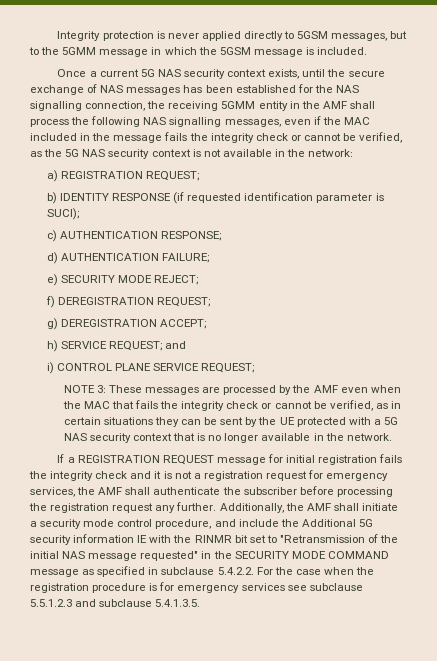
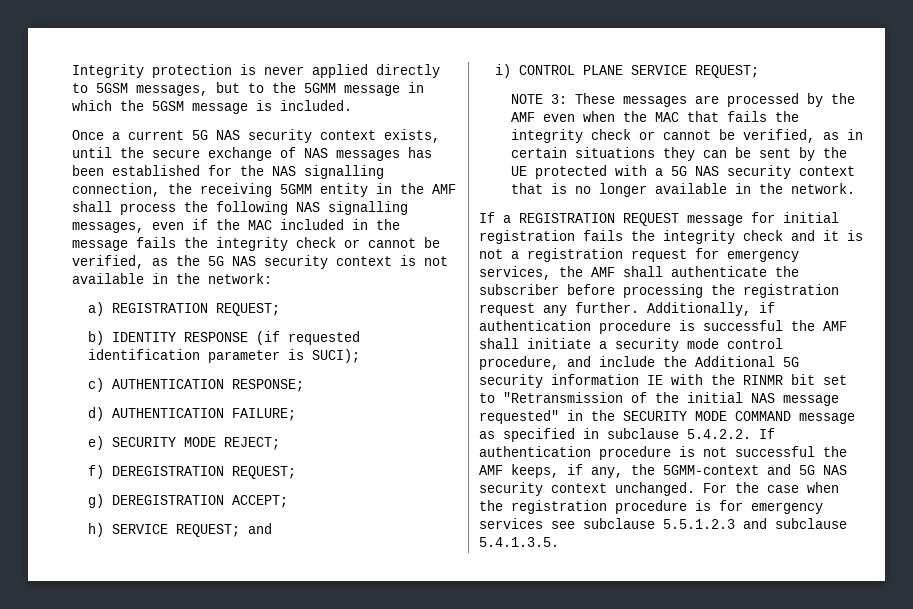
- Additionally, the AMF shall initiate a security mode control procedure, and include the Additional 5G security information IE with the RINMR bit set to "Retransmission of the initial NAS message requested" in the SECURITY MODE COMMAND message as specified in subclause 5.4.2.2. For the case when the registration procedure is for emergency services see subclause 5.5.1.2.3 and subclause 5.4.1.3.5.
+ Additionally, if authentication procedure is successful the AMF shall initiate a security mode control procedure, and include the Additional 5G security information IE with the RINMR bit set to "Retransmission of the initial NAS message requested" in the SECURITY MODE COMMAND message as specified in subclause 5.4.2.2. If authentication procedure is not successful the AMF keeps, if any, the 5GMM-context and 5G NAS security context unchanged. For the case when the registration procedure is for emergency services see subclause 5.5.1.2.3 and subclause 5.4.1.3.5.

